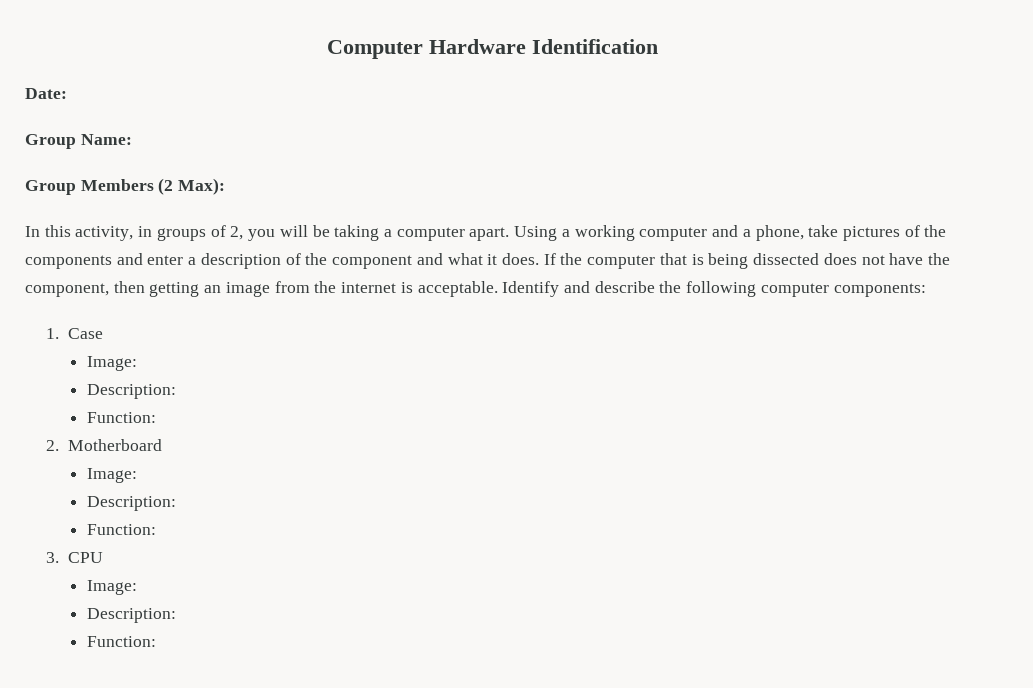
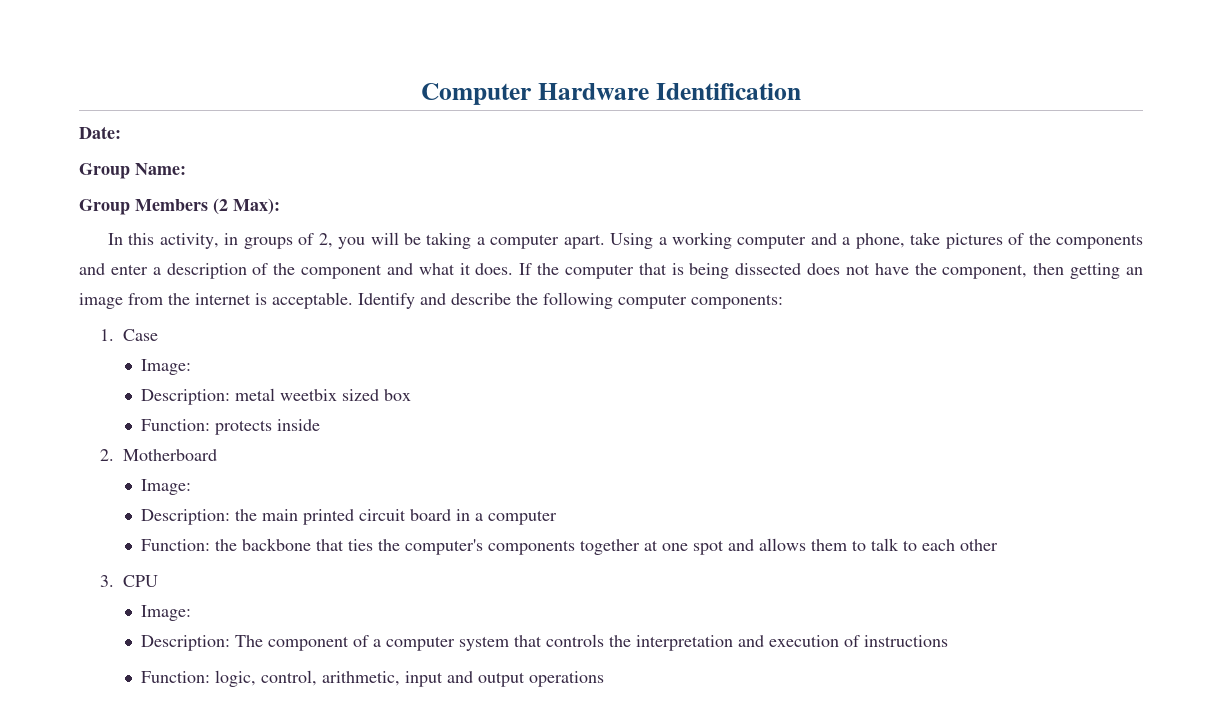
  1. Case
  Image:
- Description:
- Function:
+ Description: metal weetbix sized box
+ Function: protects inside
  2. Motherboard
  Image:
- Description:
- Function:
+ Description: the main printed circuit board in a computer
+ Function: the backbone that ties the computer's components together at one spot and allows them to talk to each other
  3. CPU
  Image:
- Description:
- Function:
+ Description: The component of a computer system that controls the interpretation and execution of instructions
+ Function: logic, control, arithmetic, input and output operations

